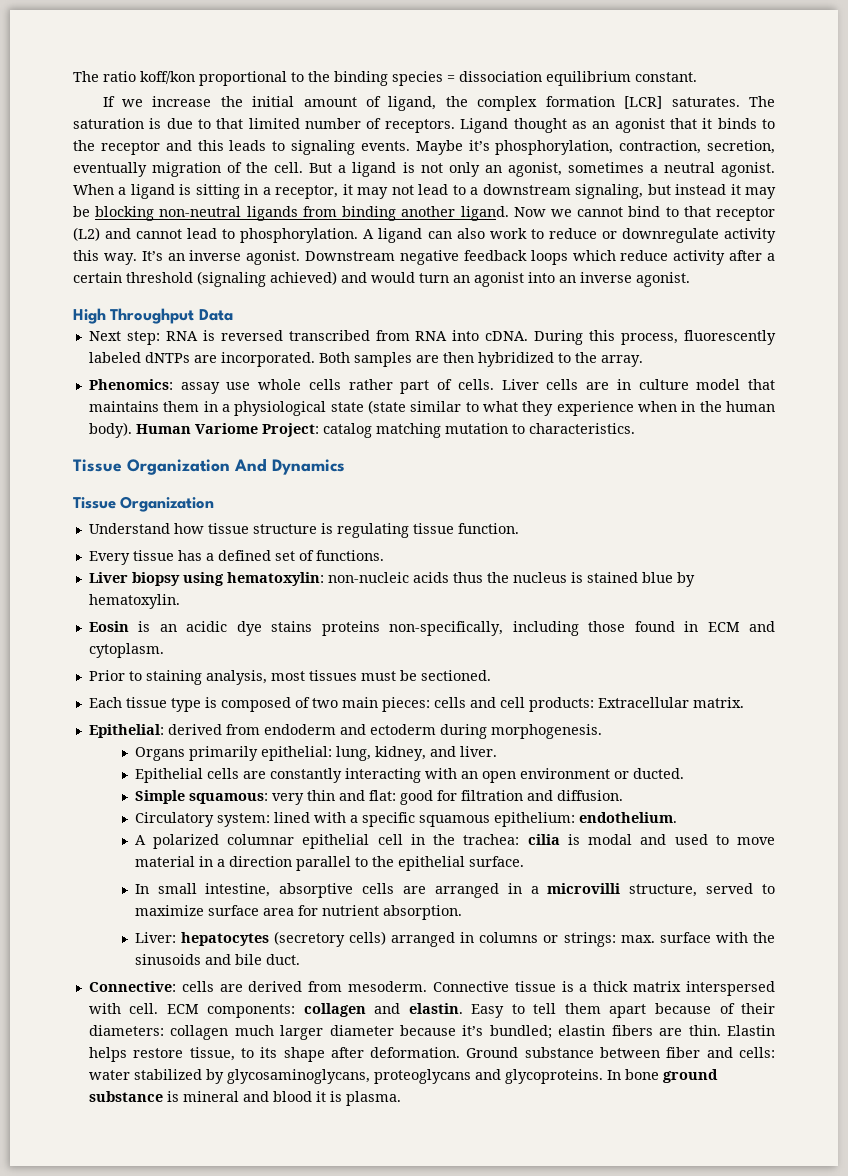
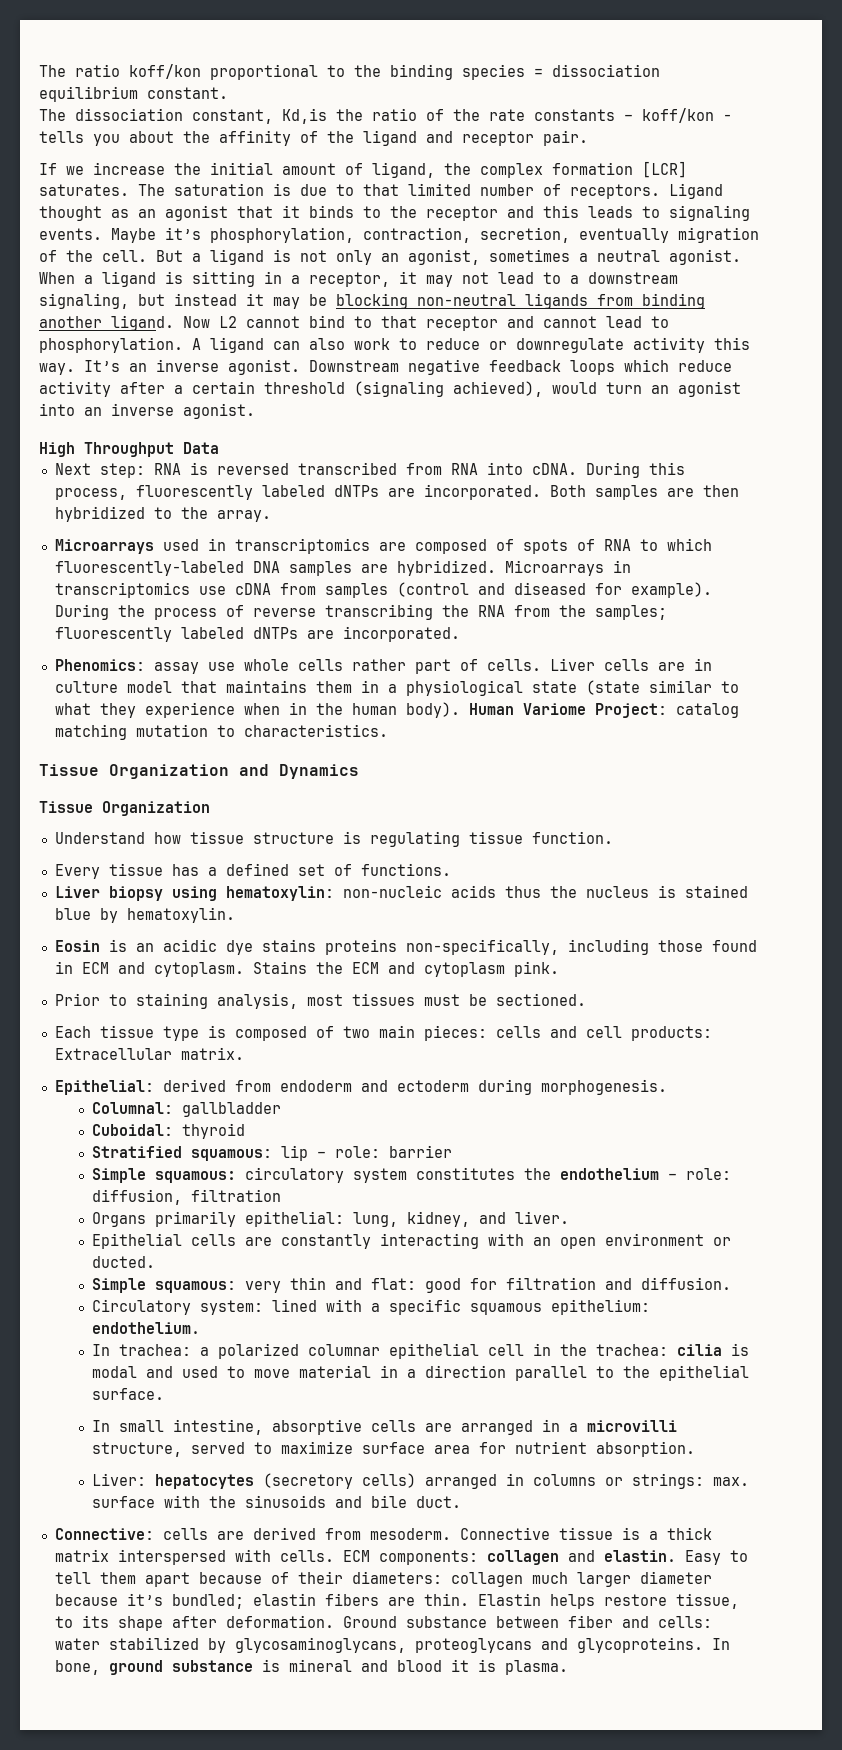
+ The dissociation constant, Kd,is the ratio of the rate constants – koff/kon - tells you about the affinity of the ligand and receptor pair.
- Now we cannot bind to that receptor (L2) and cannot lead to phosphorylation.
+ Now L2 cannot bind to that receptor and cannot lead to phosphorylation.
- Downstream negative feedback loops which reduce activity after a certain threshold (signaling achieved) and would turn an agonist into an inverse agonist.
+ Downstream negative feedback loops which reduce activity after a certain threshold (signaling achieved), would turn an agonist into an inverse agonist.
+ Microarrays used in transcriptomics are composed of spots of RNA to which fluorescently-labeled DNA samples are hybridized. Microarrays in transcriptomics use cDNA from samples (control and diseased for example). During the process of reverse transcribing the RNA from the samples; fluorescently labeled dNTPs are incorporated.
- Tissue Organization And Dynamics
+ Tissue Organization and Dynamics
+ Stains the ECM and cytoplasm pink.
+ Columnal: gallbladder
+ Cuboidal: thyroid
+ Stratified squamous: lip – role: barrier
+ Simple squamous: circulatory system constitutes the endothelium – role: diffusion, filtration
- A polarized columnar epithelial cell in the trachea: cilia is modal and used to move material in a direction parallel to the epithelial surface.
+ In trachea: a polarized columnar epithelial cell in the trachea: cilia is modal and used to move material in a direction parallel to the epithelial surface.
- Connective tissue is a thick matrix interspersed with cell.
+ Connective tissue is a thick matrix interspersed with cells.
- In bone ground substance is mineral and blood it is plasma.
+ In bone, ground substance is mineral and blood it is plasma.

